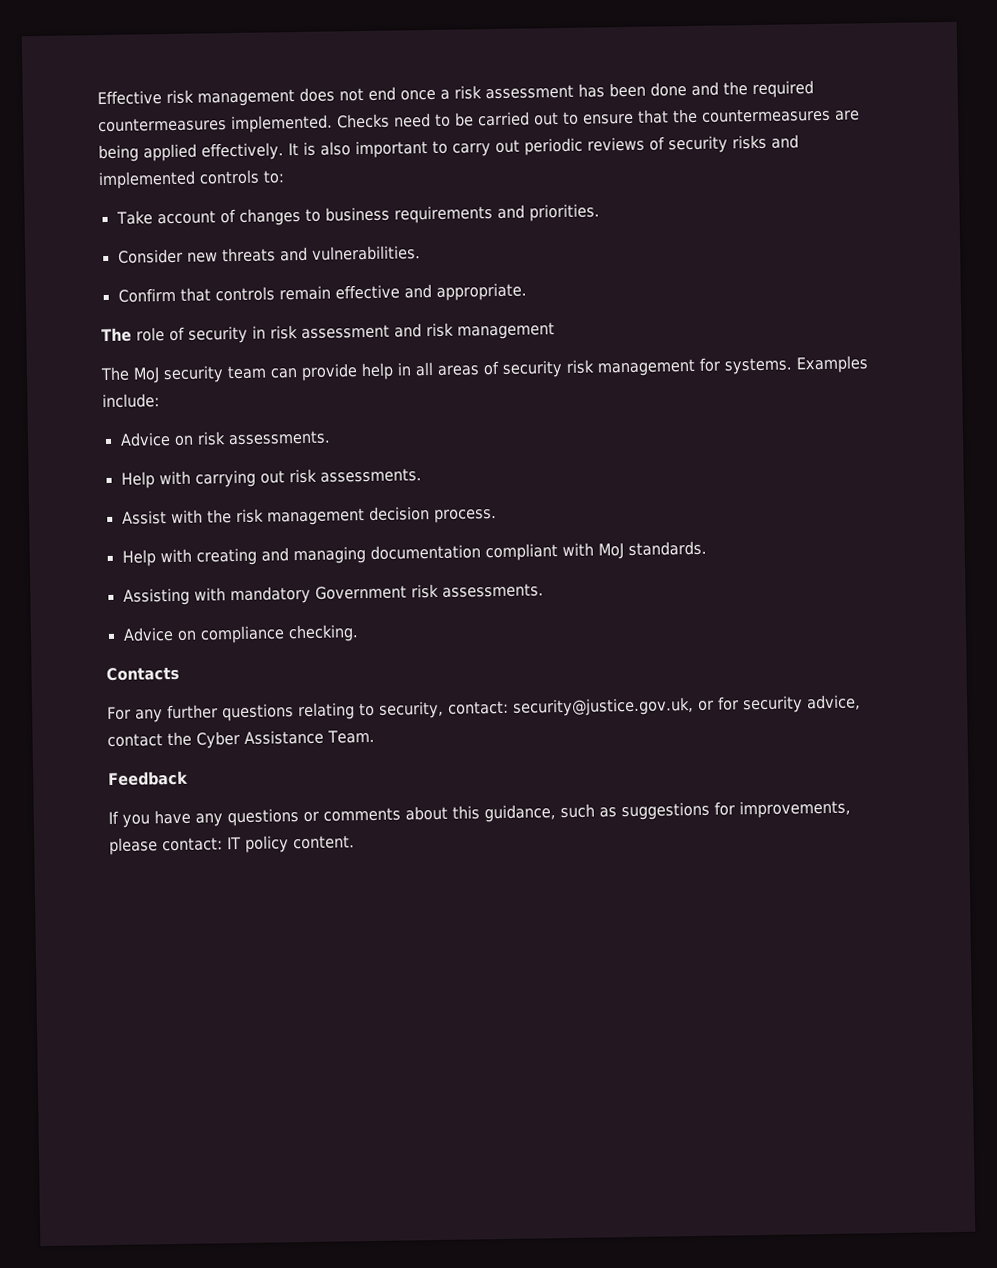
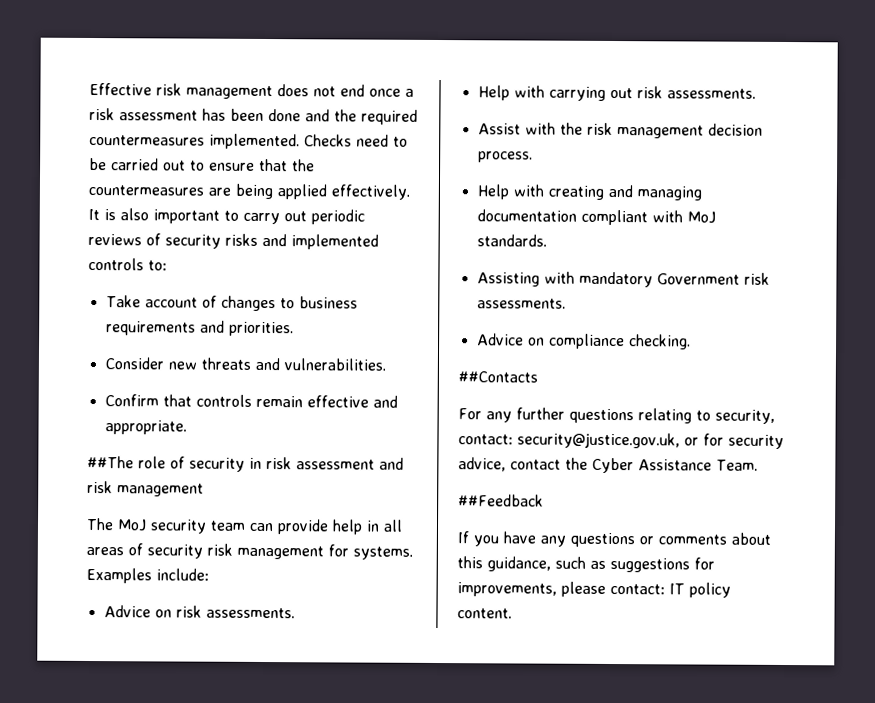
- The role of security in risk assessment and risk management
+ ##The role of security in risk assessment and risk management
- Contacts
+ ##Contacts
- Feedback
+ ##Feedback

